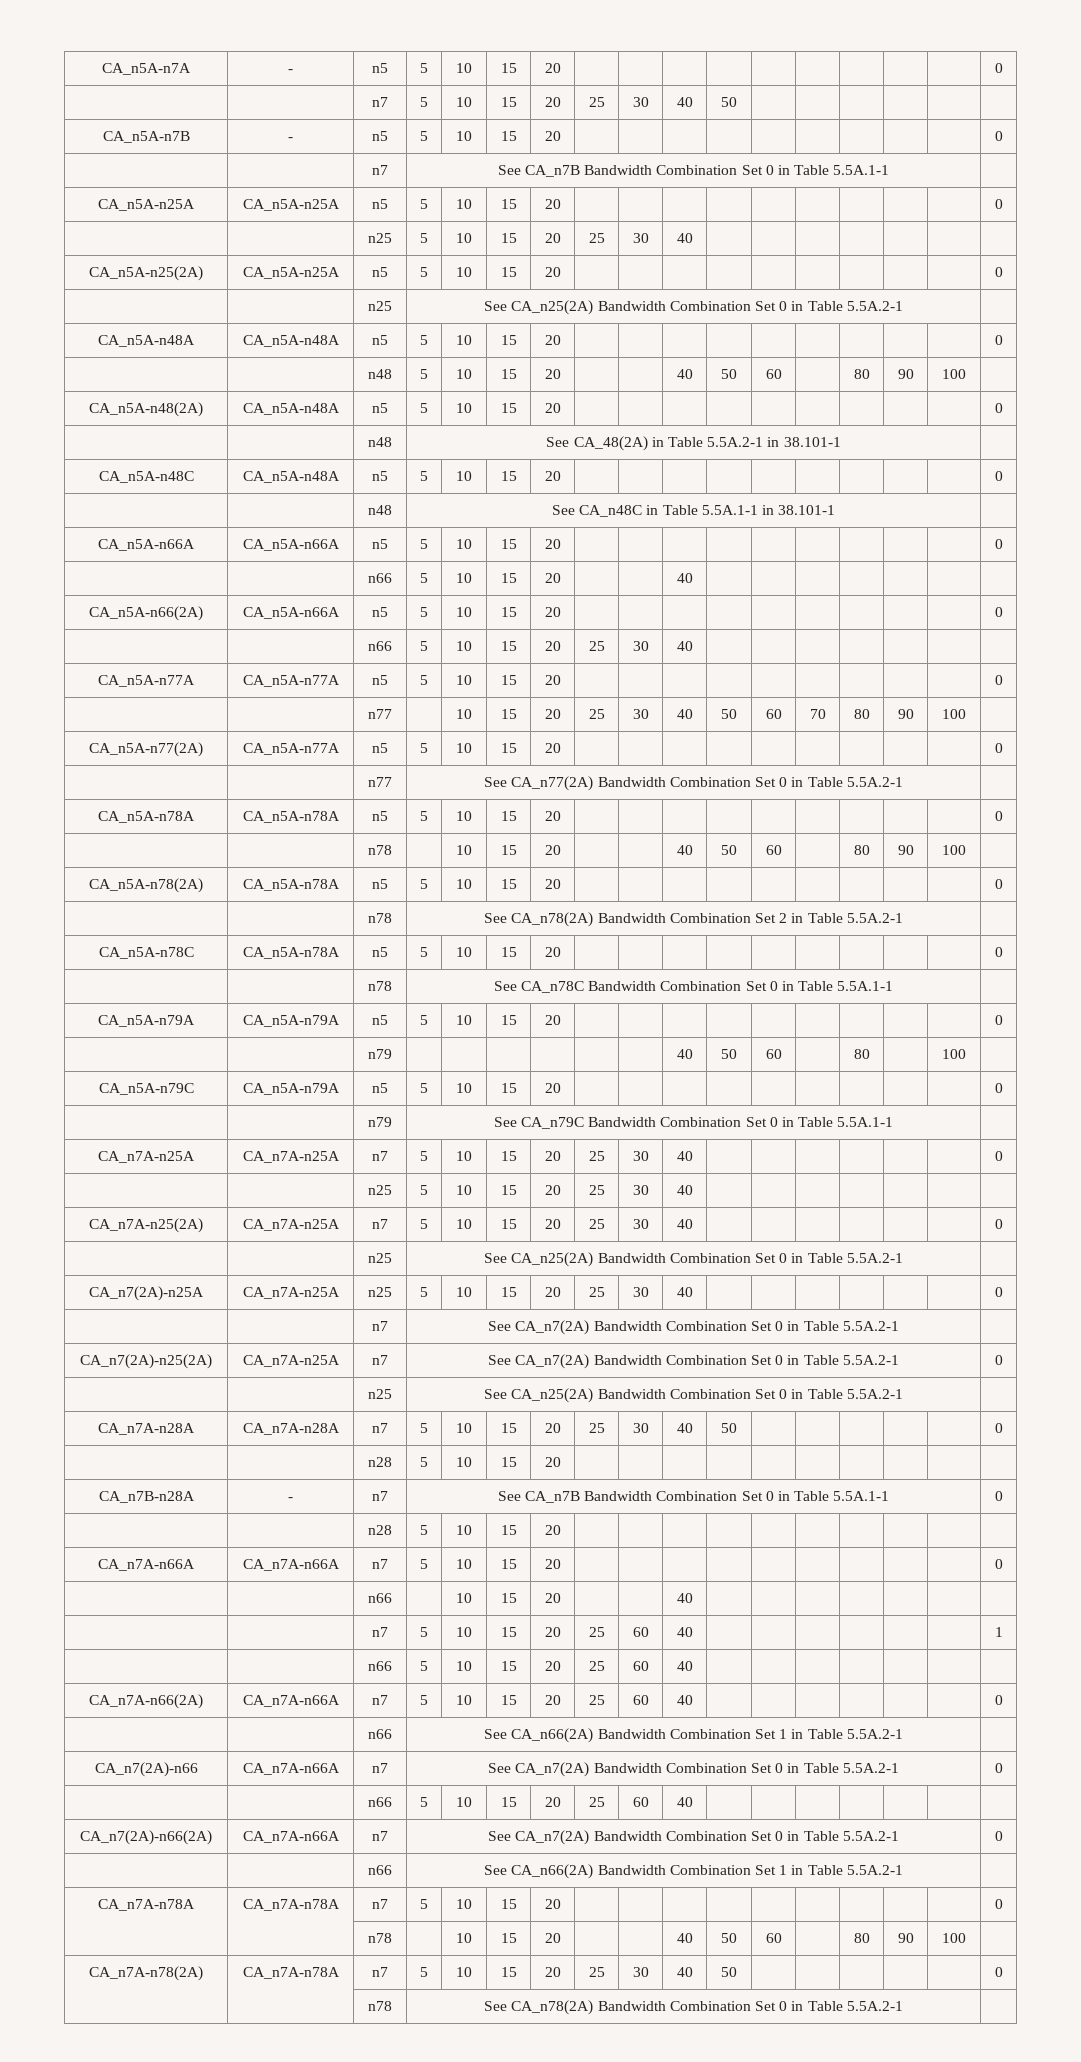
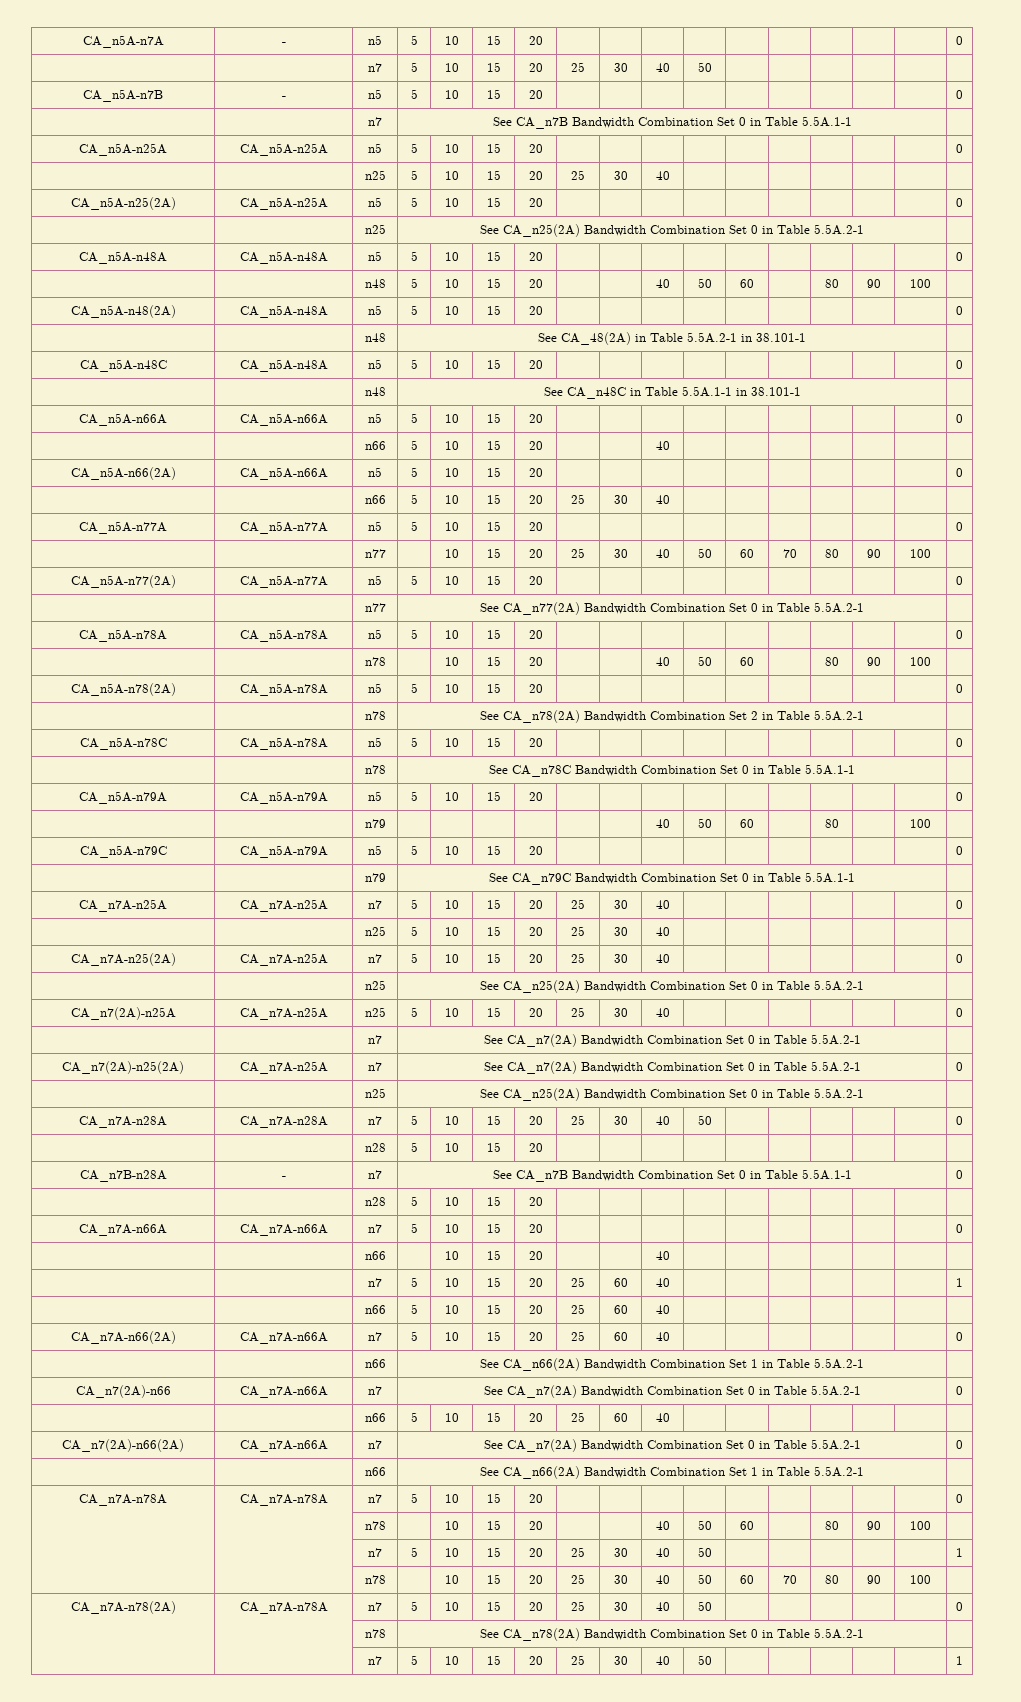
  CA_n7A-n78A | CA_n7A-n78A | n7 | 5 | 10 | 15 | 20 | | | | | | | | | | 0
  | | n78 | | 10 | 15 | 20 | | | 40 | 50 | 60 | | 80 | 90 | 100 |
+ | | n7 | 5 | 10 | 15 | 20 | 25 | 30 | 40 | 50 | | | | | | 1
+ | | n78 | | 10 | 15 | 20 | 25 | 30 | 40 | 50 | 60 | 70 | 80 | 90 | 100 |
  | | n78 | See CA_n78(2A) Bandwidth Combination Set 0 in Table 5.5A.2-1 |
+ | | n7 | 5 | 10 | 15 | 20 | 25 | 30 | 40 | 50 | | | | | | 1

